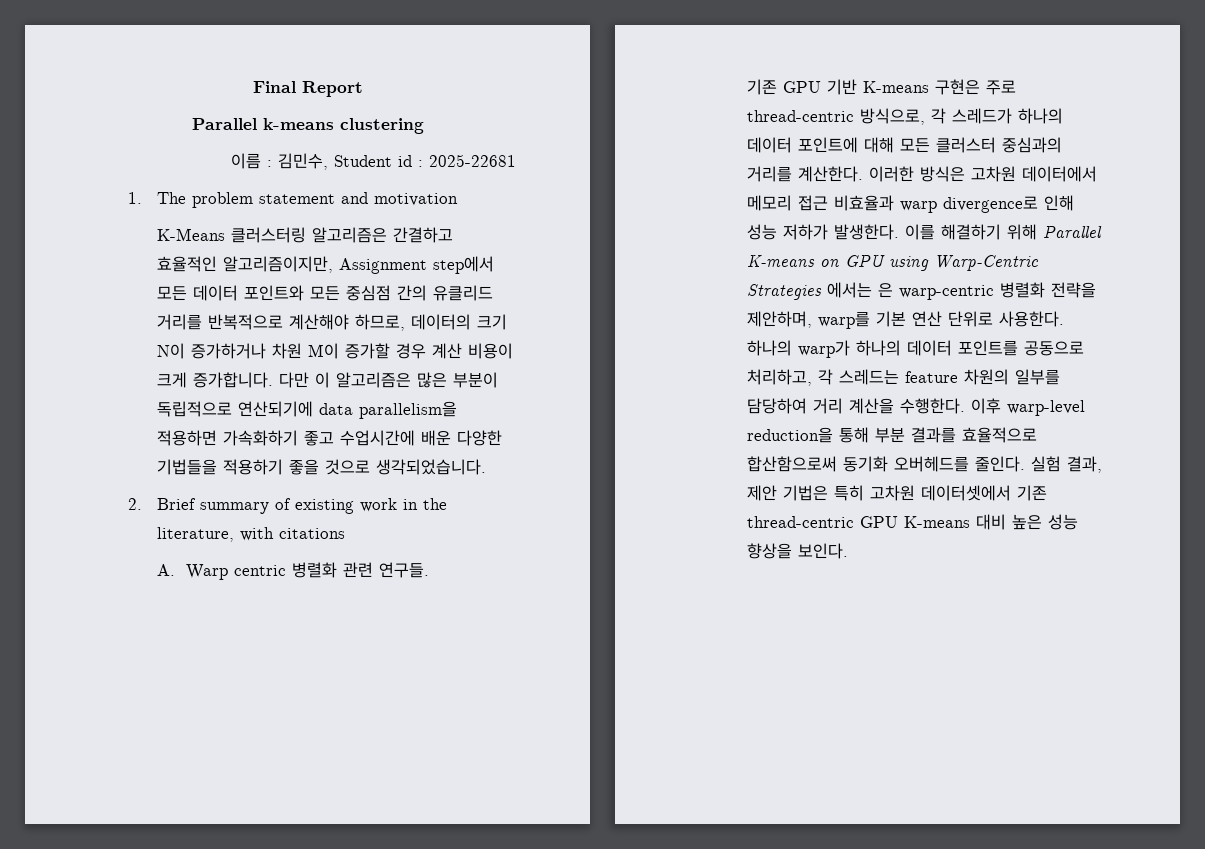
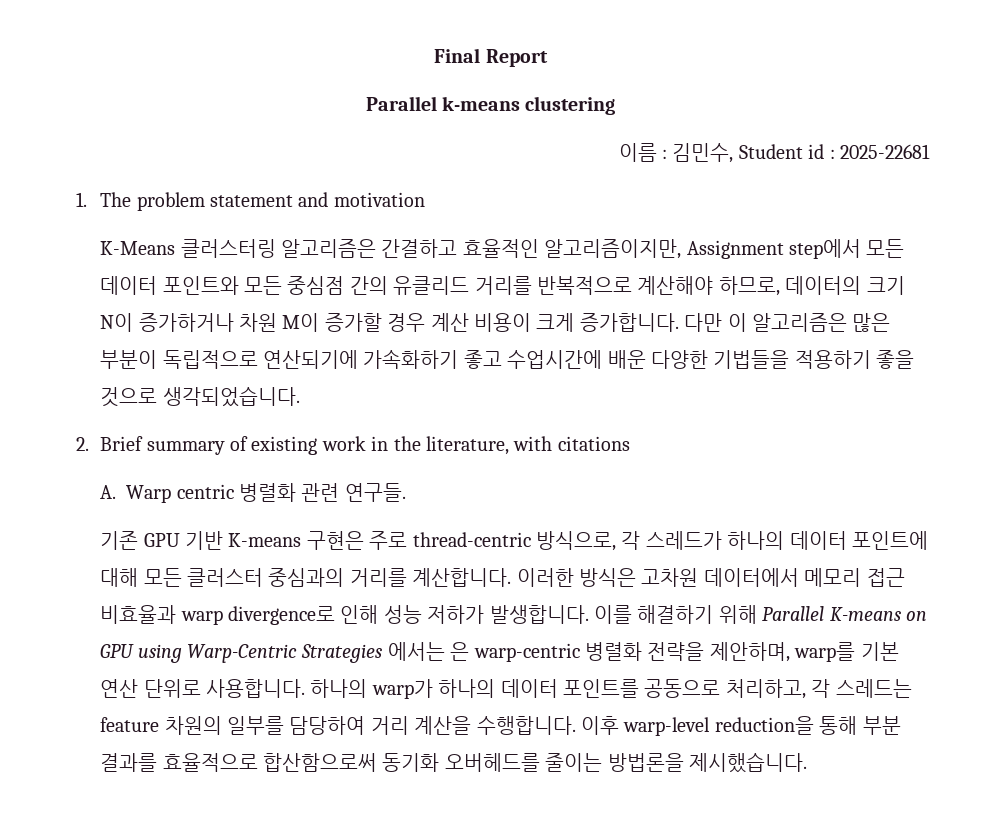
- 다만 이 알고리즘은 많은 부분이 독립적으로 연산되기에 data parallelism을 적용하면 가속화하기 좋고 수업시간에 배운 다양한 기법들을 적용하기 좋을 것으로 생각되었습니다.
+ 다만 이 알고리즘은 많은 부분이 독립적으로 연산되기에 가속화하기 좋고 수업시간에 배운 다양한 기법들을 적용하기 좋을 것으로 생각되었습니다.
- 기존 GPU 기반 K-means 구현은 주로 thread-centric 방식으로, 각 스레드가 하나의 데이터 포인트에 대해 모든 클러스터 중심과의 거리를 계산한다.
+ 기존 GPU 기반 K-means 구현은 주로 thread-centric 방식으로, 각 스레드가 하나의 데이터 포인트에 대해 모든 클러스터 중심과의 거리를 계산합니다.
- 이러한 방식은 고차원 데이터에서 메모리 접근 비효율과 warp divergence로 인해 성능 저하가 발생한다.
+ 이러한 방식은 고차원 데이터에서 메모리 접근 비효율과 warp divergence로 인해 성능 저하가 발생합니다.
- 이를 해결하기 위해 Parallel K-means on GPU using Warp-Centric Strategies 에서는 은 warp-centric 병렬화 전략을 제안하며, warp를 기본 연산 단위로 사용한다.
+ 이를 해결하기 위해 Parallel K-means on GPU using Warp-Centric Strategies 에서는 은 warp-centric 병렬화 전략을 제안하며, warp를 기본 연산 단위로 사용합니다.
- 하나의 warp가 하나의 데이터 포인트를 공동으로 처리하고, 각 스레드는 feature 차원의 일부를 담당하여 거리 계산을 수행한다.
+ 하나의 warp가 하나의 데이터 포인트를 공동으로 처리하고, 각 스레드는 feature 차원의 일부를 담당하여 거리 계산을 수행합니다.
- 이후 warp-level reduction을 통해 부분 결과를 효율적으로 합산함으로써 동기화 오버헤드를 줄인다. 실험 결과, 제안 기법은 특히 고차원 데이터셋에서 기존 thread-centric GPU K-means 대비 높은 성능 향상을 보인다.
+ 이후 warp-level reduction을 통해 부분 결과를 효율적으로 합산함으로써 동기화 오버헤드를 줄이는 방법론을 제시했습니다.

